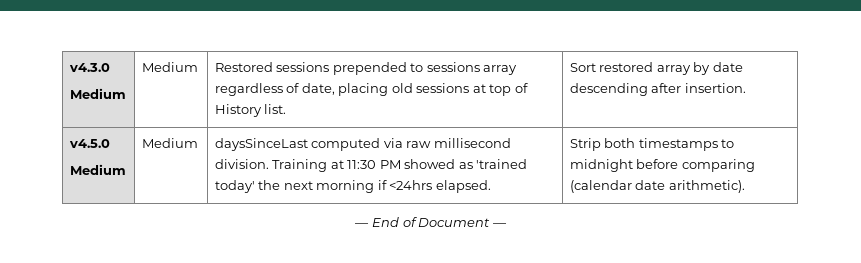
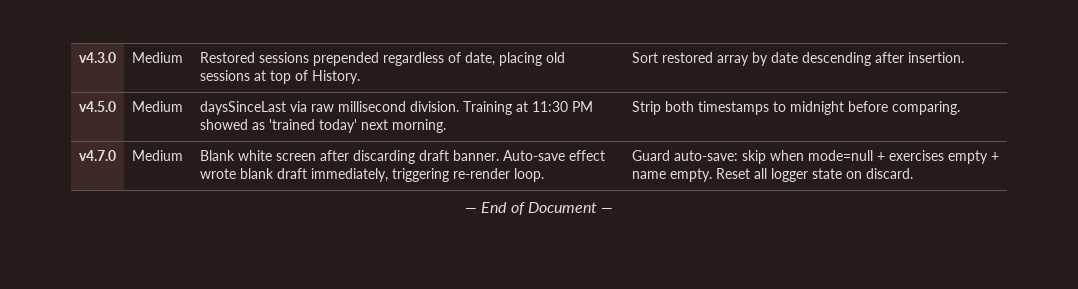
- v4.3.0
- Medium | Medium | Restored sessions prepended to sessions array regardless of date, placing old sessions at top of History list. | Sort restored array by date descending after insertion.
+ v4.3.0 | Medium | Restored sessions prepended regardless of date, placing old sessions at top of History. | Sort restored array by date descending after insertion.
- v4.5.0
- Medium | Medium | daysSinceLast computed via raw millisecond division. Training at 11:30 PM showed as 'trained today' the next morning if <24hrs elapsed. | Strip both timestamps to midnight before comparing (calendar date arithmetic).
+ v4.5.0 | Medium | daysSinceLast via raw millisecond division. Training at 11:30 PM showed as 'trained today' next morning. | Strip both timestamps to midnight before comparing.
+ v4.7.0 | Medium | Blank white screen after discarding draft banner. Auto-save effect wrote blank draft immediately, triggering re-render loop. | Guard auto-save: skip when mode=null + exercises empty + name empty. Reset all logger state on discard.

